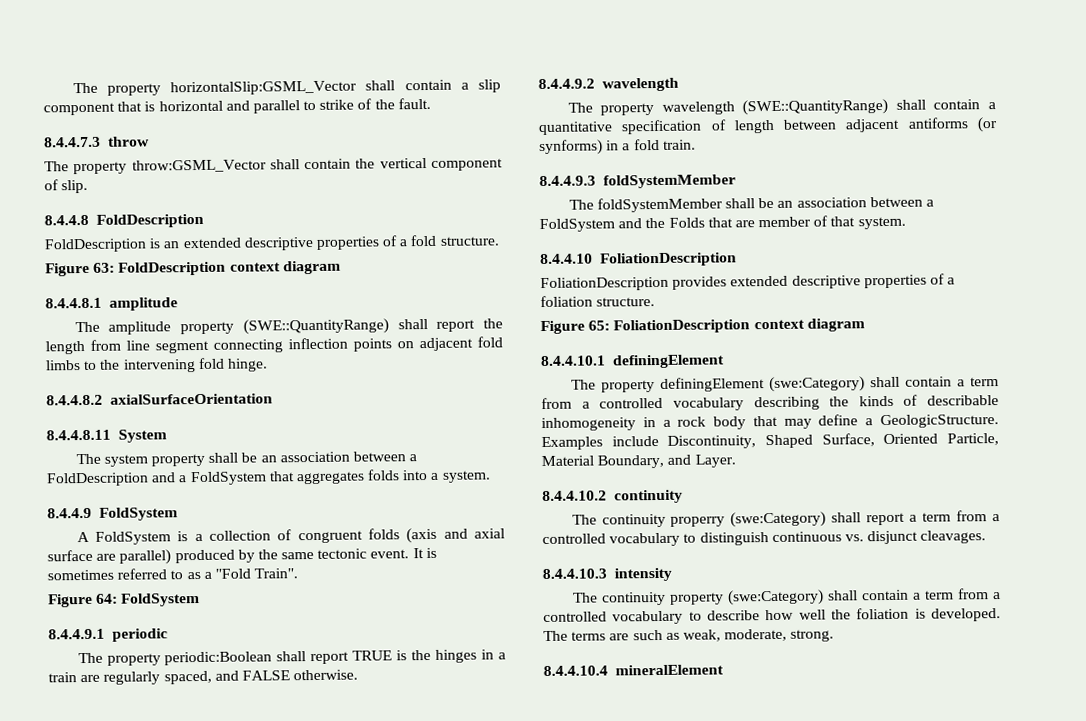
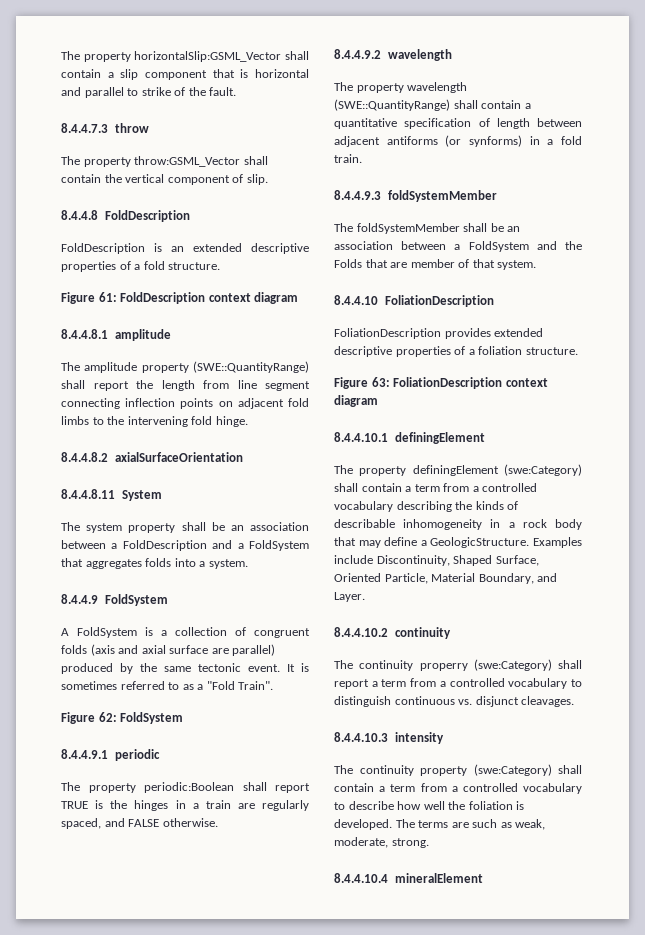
- Figure 63: FoldDescription context diagram
+ Figure 61: FoldDescription context diagram
- Figure 64: FoldSystem
+ Figure 62: FoldSystem
- Figure 65: FoliationDescription context diagram
+ Figure 63: FoliationDescription context diagram

